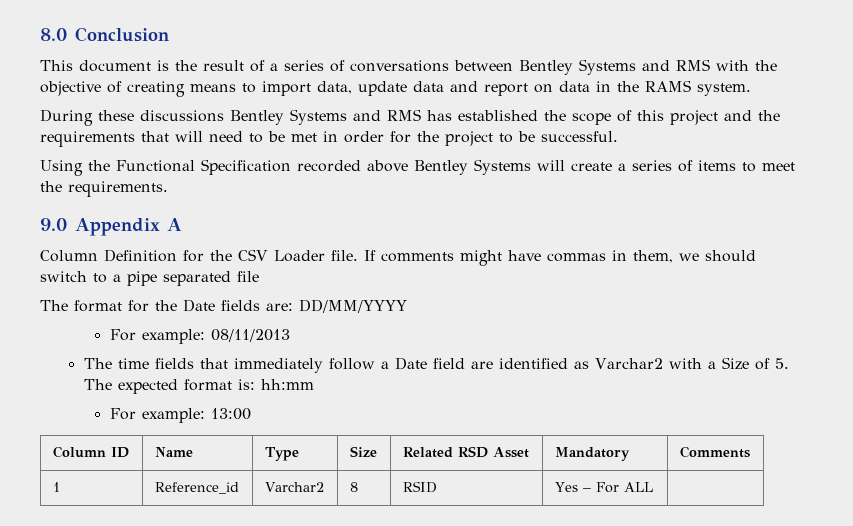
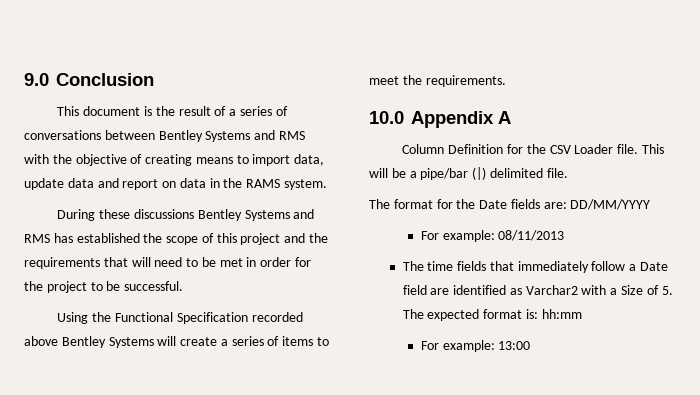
- 8.0 Conclusion
+ 9.0 Conclusion
- 9.0 Appendix A
+ 10.0 Appendix A
- If comments might have commas in them, we should switch to a pipe separated file
+ This will be a pipe/bar (|) delimited file.
- Column ID | Name | Type | Size | Related RSD Asset | Mandatory | Comments
- 1 | Reference_id | Varchar2 | 8 | RSID | Yes – For ALL |

